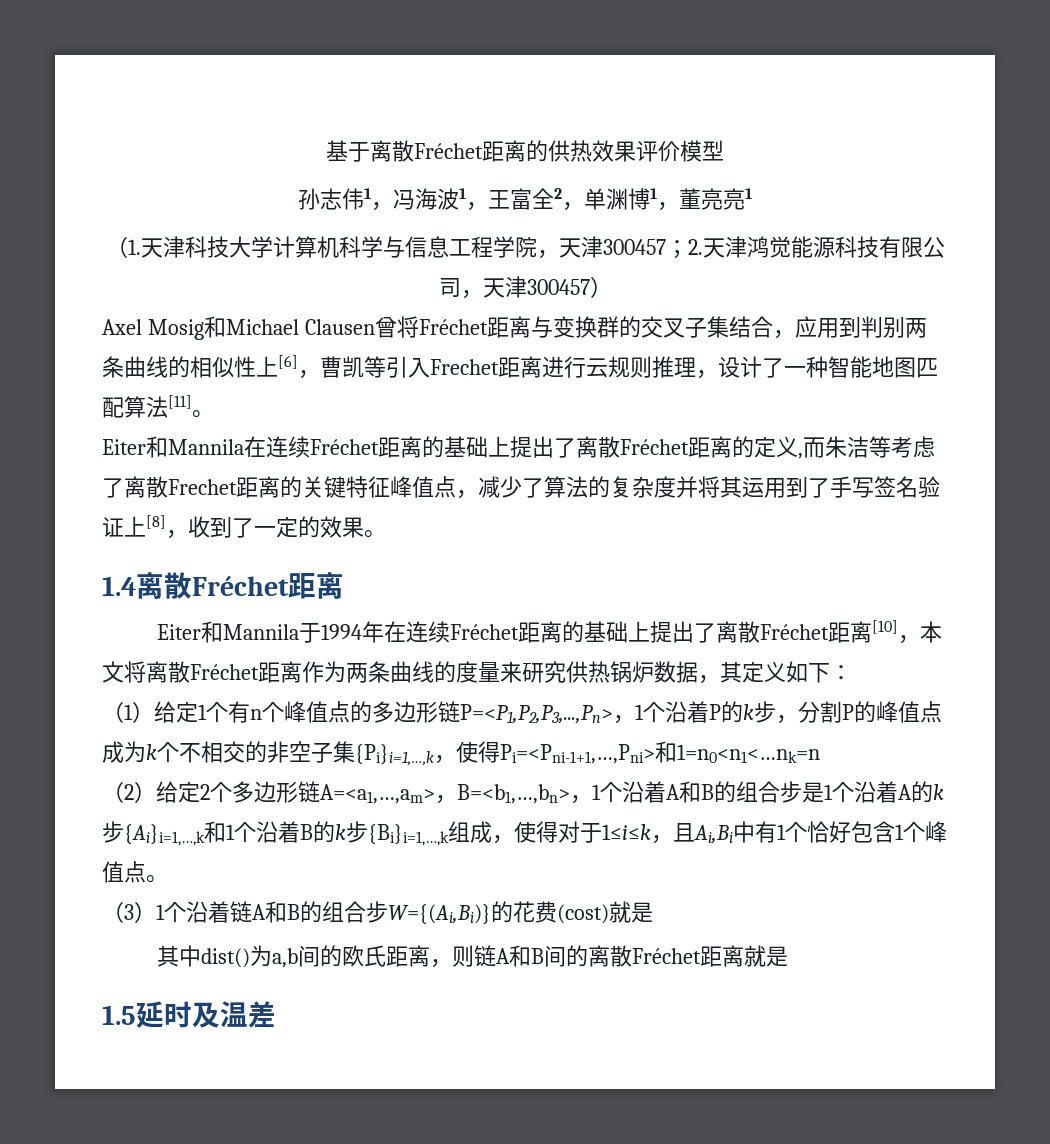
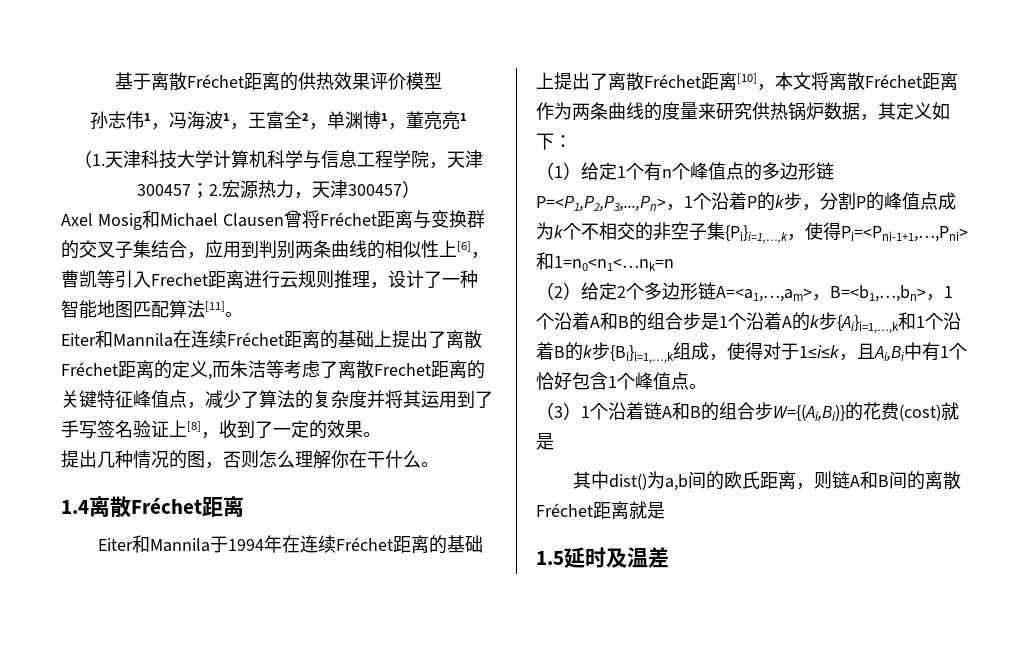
- （1.天津科技大学计算机科学与信息工程学院，天津300457；2.天津鸿觉能源科技有限公司，天津300457）
+ （1.天津科技大学计算机科学与信息工程学院，天津300457；2.宏源热力，天津300457）
+ 提出几种情况的图，否则怎么理解你在干什么。

